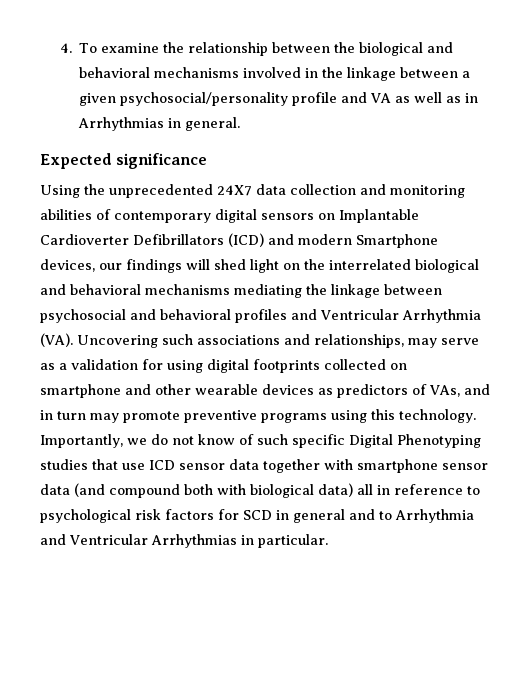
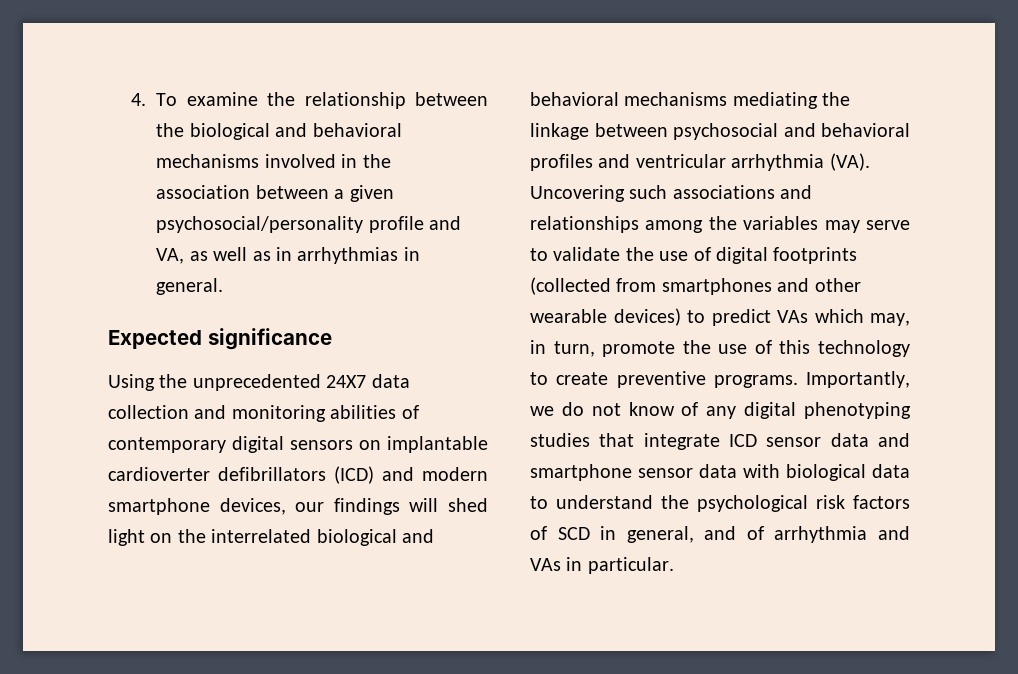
- 4. To examine the relationship between the biological and behavioral mechanisms involved in the linkage between a given psychosocial/personality profile and VA as well as in Arrhythmias in general.
+ 4. To examine the relationship between the biological and behavioral mechanisms involved in the association between a given psychosocial/personality profile and VA, as well as in arrhythmias in general.
- Using the unprecedented 24X7 data collection and monitoring abilities of contemporary digital sensors on Implantable Cardioverter Defibrillators (ICD) and modern Smartphone devices, our findings will shed light on the interrelated biological and behavioral mechanisms mediating the linkage between psychosocial and behavioral profiles and Ventricular Arrhythmia (VA). Uncovering such associations and relationships, may serve as a validation for using digital footprints collected on smartphone and other wearable devices as predictors of VAs, and in turn may promote preventive programs using this technology.
+ Using the unprecedented 24X7 data collection and monitoring abilities of contemporary digital sensors on implantable cardioverter defibrillators (ICD) and modern smartphone devices, our findings will shed light on the interrelated biological and behavioral mechanisms mediating the linkage between psychosocial and behavioral profiles and ventricular arrhythmia (VA). Uncovering such associations and relationships among the variables may serve to validate the use of digital footprints (collected from smartphones and other wearable devices) to predict VAs which may, in turn, promote the use of this technology to create preventive programs.
- Importantly, we do not know of such specific Digital Phenotyping studies that use ICD sensor data together with smartphone sensor data (and compound both with biological data) all in reference to psychological risk factors for SCD in general and to Arrhythmia and Ventricular Arrhythmias in particular.
+ Importantly, we do not know of any digital phenotyping studies that integrate ICD sensor data and smartphone sensor data with biological data to understand the psychological risk factors of SCD in general, and of arrhythmia and VAs in particular.

